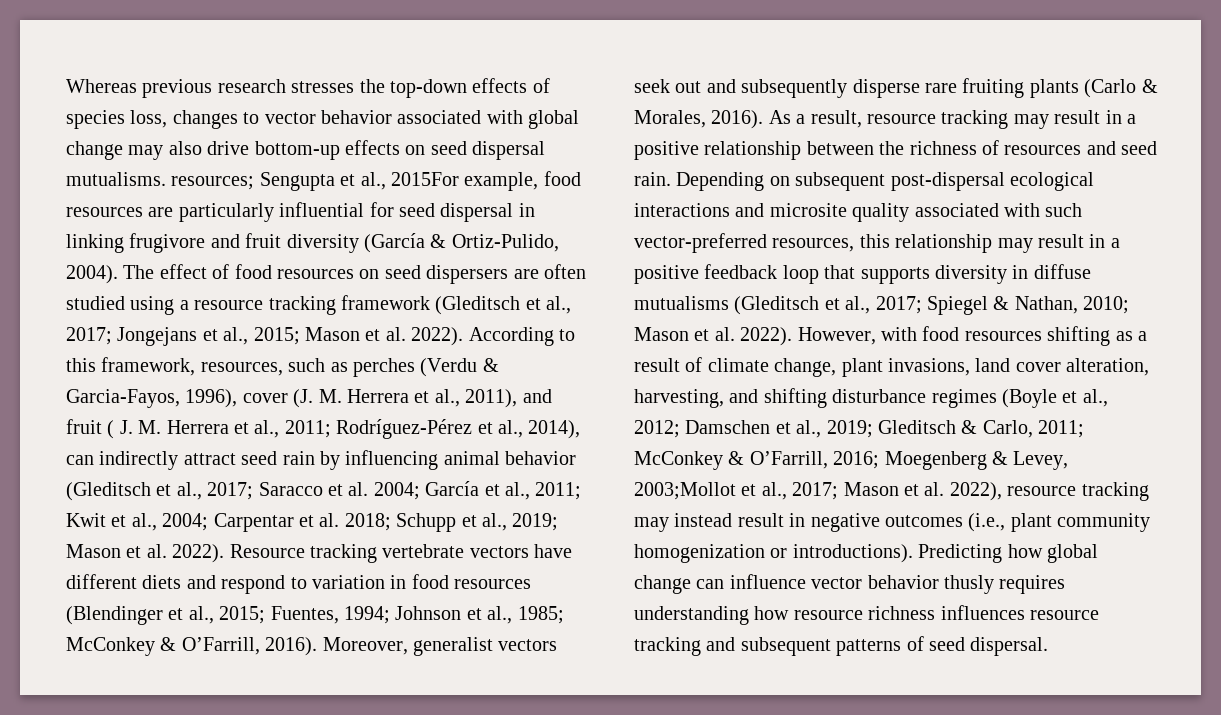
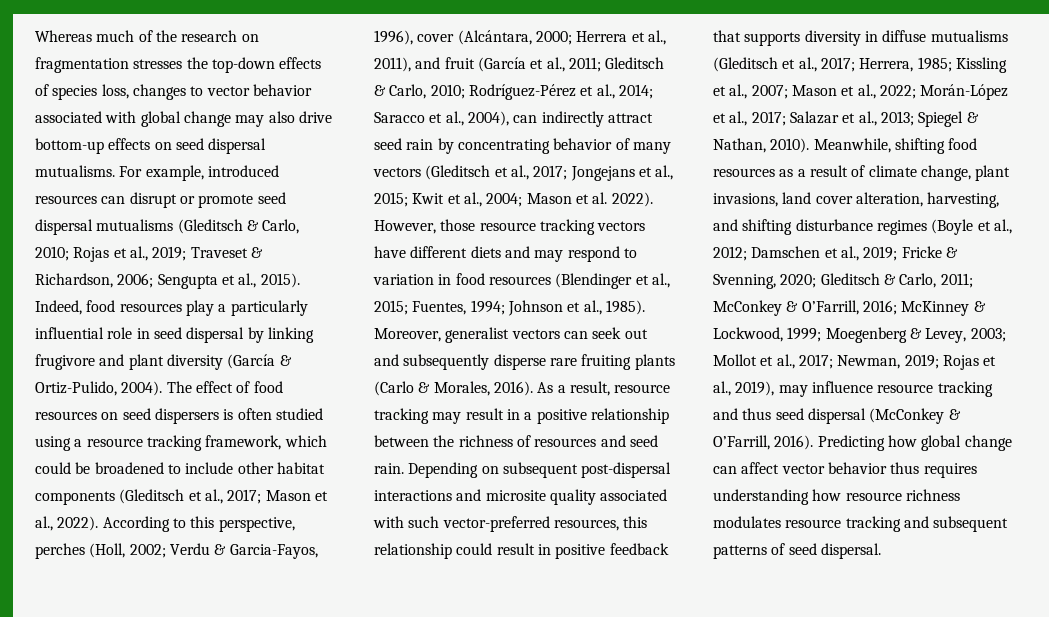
- Whereas previous research stresses the top-down effects of species loss, changes to vector behavior associated with global change may also drive bottom-up effects on seed dispersal mutualisms. resources; Sengupta et al., 2015For example, food resources are particularly influential for seed dispersal in linking frugivore and fruit diversity (García & Ortiz-Pulido, 2004).
+ Whereas much of the research on fragmentation stresses the top-down effects of species loss, changes to vector behavior associated with global change may also drive bottom-up effects on seed dispersal mutualisms. For example, introduced resources can disrupt or promote seed dispersal mutualisms (Gleditsch & Carlo, 2010; Rojas et al., 2019; Traveset & Richardson, 2006; Sengupta et al., 2015). Indeed, food resources play a particularly influential role in seed dispersal by linking frugivore and plant diversity (García & Ortiz-Pulido, 2004).
- The effect of food resources on seed dispersers are often studied using a resource tracking framework (Gleditsch et al., 2017; Jongejans et al., 2015; Mason et al. 2022). According to this framework, resources, such as perches (Verdu & Garcia-Fayos, 1996), cover (J. M. Herrera et al., 2011), and fruit ( J. M. Herrera et al., 2011; Rodríguez-Pérez et al., 2014), can indirectly attract seed rain by influencing animal behavior (Gleditsch et al., 2017; Saracco et al. 2004; García et al., 2011; Kwit et al., 2004; Carpentar et al. 2018; Schupp et al., 2019; Mason et al. 2022). Resource tracking vertebrate vectors have different diets and respond to variation in food resources (Blendinger et al., 2015; Fuentes, 1994; Johnson et al., 1985; McConkey & O’Farrill, 2016).
+ The effect of food resources on seed dispersers is often studied using a resource tracking framework, which could be broadened to include other habitat components (Gleditsch et al., 2017; Mason et al., 2022). According to this perspective, perches (Holl, 2002; Verdu & Garcia-Fayos, 1996), cover (Alcántara, 2000; Herrera et al., 2011), and fruit (García et al., 2011; Gleditsch & Carlo, 2010; Rodríguez-Pérez et al., 2014; Saracco et al., 2004), can indirectly attract seed rain by concentrating behavior of many vectors (Gleditsch et al., 2017; Jongejans et al., 2015; Kwit et al., 2004; Mason et al. 2022). However, those resource tracking vectors have different diets and may respond to variation in food resources (Blendinger et al., 2015; Fuentes, 1994; Johnson et al., 1985).
- Moreover, generalist vectors seek out and subsequently disperse rare fruiting plants (Carlo & Morales, 2016).
+ Moreover, generalist vectors can seek out and subsequently disperse rare fruiting plants (Carlo & Morales, 2016).
- Depending on subsequent post-dispersal ecological interactions and microsite quality associated with such vector-preferred resources, this relationship may result in a positive feedback loop that supports diversity in diffuse mutualisms (Gleditsch et al., 2017;
+ Depending on subsequent post-dispersal interactions and microsite quality associated with such vector-preferred resources, this relationship could result in positive feedback that supports diversity in diffuse mutualisms (Gleditsch et al., 2017;
- Spiegel & Nathan, 2010; Mason et al. 2022). However, with food resources shifting as a result of climate change, plant invasions, land cover alteration, harvesting, and shifting disturbance regimes (Boyle et al., 2012;
+ Herrera, 1985; Kissling et al., 2007; Mason et al., 2022; Morán-López et al., 2017; Salazar et al., 2013; Spiegel & Nathan, 2010). Meanwhile, shifting food resources as a result of climate change, plant invasions, land cover alteration, harvesting, and shifting disturbance regimes (Boyle et al., 2012;
+ Fricke & Svenning, 2020;
+ McKinney & Lockwood, 1999;
- Moegenberg & Levey, 2003;Mollot et al., 2017; Mason et al. 2022), resource tracking may instead result in negative outcomes (i.e., plant community homogenization or introductions).
+ Moegenberg & Levey, 2003; Mollot et al., 2017; Newman, 2019; Rojas et al., 2019), may influence resource tracking and thus seed dispersal (McConkey & O’Farrill, 2016).
- Predicting how global change can influence vector behavior thusly requires understanding how resource richness influences resource tracking and subsequent patterns of seed dispersal.
+ Predicting how global change can affect vector behavior thus requires understanding how resource richness modulates resource tracking and subsequent patterns of seed dispersal.

